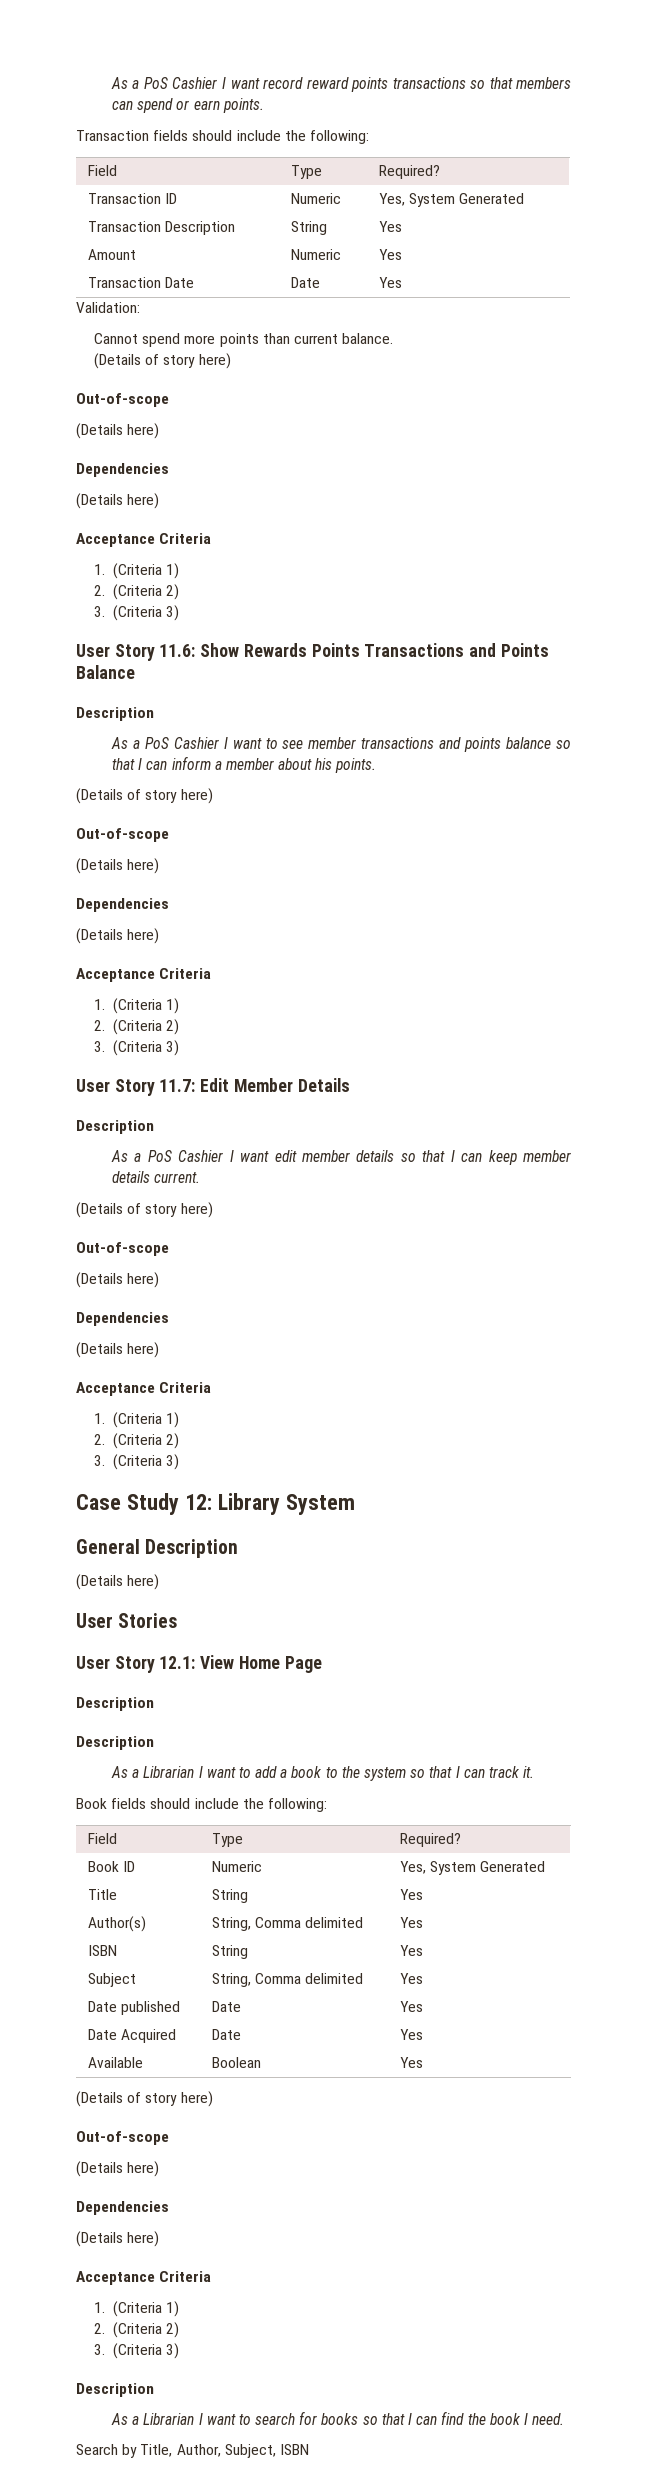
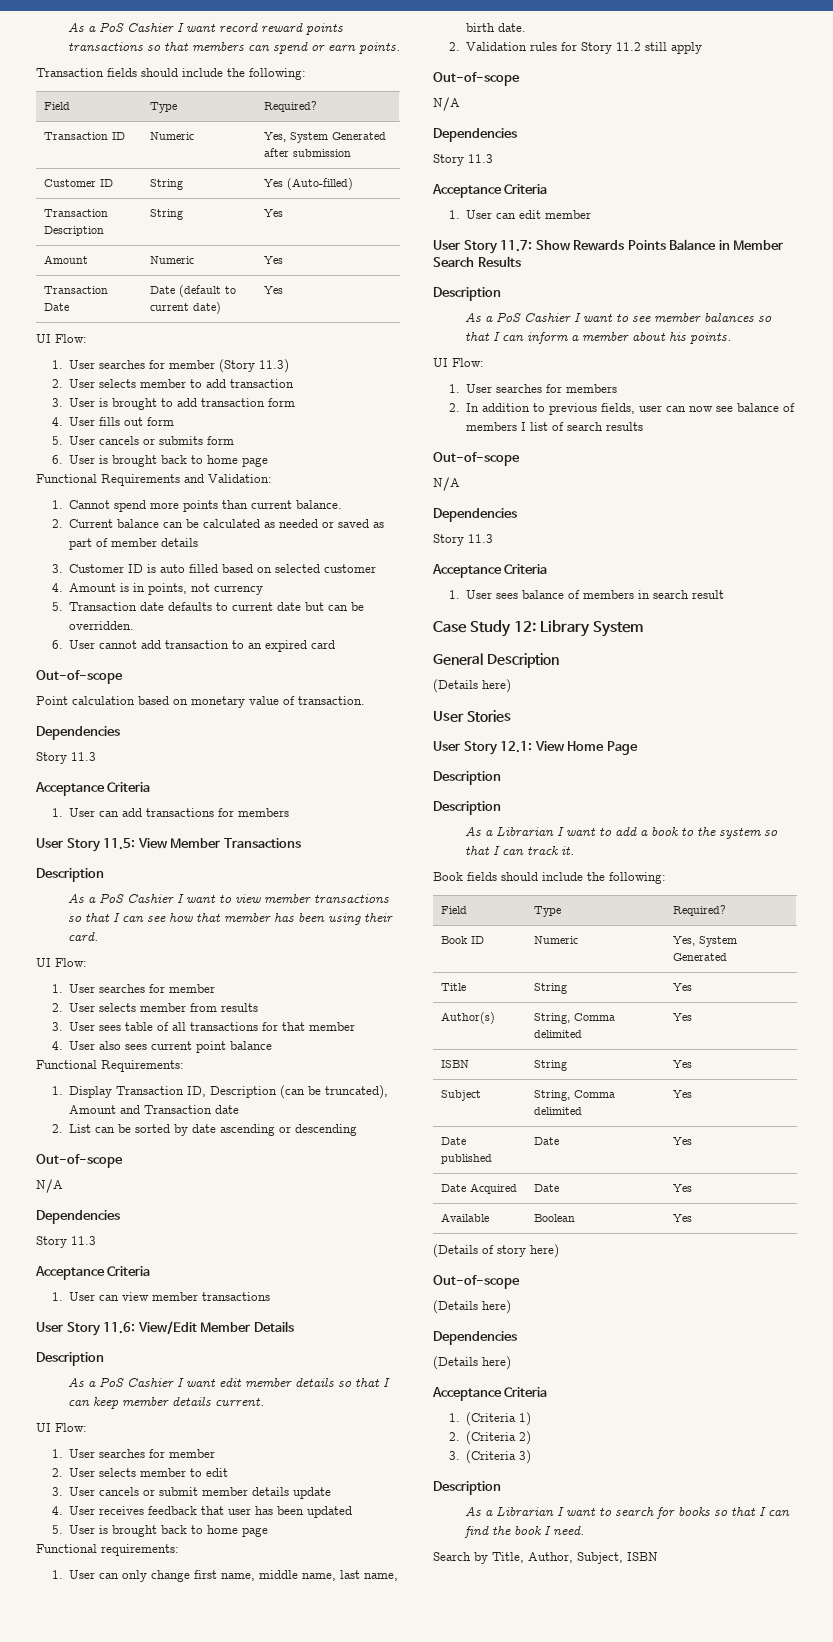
- Transaction ID | Numeric | Yes, System Generated
+ Transaction ID | Numeric | Yes, System Generated after submission
+ Customer ID | String | Yes (Auto-filled)
- Transaction Date | Date | Yes
- Validation:
+ Transaction Date | Date (default to current date) | Yes
+ UI Flow:
+ 1. User searches for member (Story 11.3)
+ 2. User selects member to add transaction
+ 3. User is brought to add transaction form
+ 4. User fills out form
+ 5. User cancels or submits form
+ 6. User is brought back to home page
+ Functional Requirements and Validation:
- Cannot spend more points than current balance.
- (Details of story here)
+ 1. Cannot spend more points than current balance.
+ 2. Current balance can be calculated as needed or saved as part of member details
+ 3. Customer ID is auto filled based on selected customer
+ 4. Amount is in points, not currency
+ 5. Transaction date defaults to current date but can be overridden.
+ 6. User cannot add transaction to an expired card
  Out-of-scope
- (Details here)
+ Point calculation based on monetary value of transaction.
  Dependencies
- (Details here)
+ Story 11.3
  Acceptance Criteria
- 1. (Criteria 1)
- 2. (Criteria 2)
- 3. (Criteria 3)
- User Story 11.6: Show Rewards Points Transactions and Points Balance
+ 1. User can add transactions for members
+ User Story 11.5: View Member Transactions
  Description
- As a PoS Cashier I want to see member transactions and points balance so that I can inform a member about his points.
- (Details of story here)
+ As a PoS Cashier I want to view member transactions so that I can see how that member has been using their card.
+ UI Flow:
+ 1. User searches for member
+ 2. User selects member from results
+ 3. User sees table of all transactions for that member
+ 4. User also sees current point balance
+ Functional Requirements:
+ 1. Display Transaction ID, Description (can be truncated), Amount and Transaction date
+ 2. List can be sorted by date ascending or descending
  Out-of-scope
- (Details here)
+ N/A
  Dependencies
- (Details here)
+ Story 11.3
  Acceptance Criteria
- 1. (Criteria 1)
- 2. (Criteria 2)
- 3. (Criteria 3)
- User Story 11.7: Edit Member Details
+ 1. User can view member transactions
+ User Story 11.6: View/Edit Member Details
  As a PoS Cashier I want edit member details so that I can keep member details current.
- (Details of story here)
+ UI Flow:
+ 1. User searches for member
+ 2. User selects member to edit
+ 3. User cancels or submit member details update
+ 4. User receives feedback that user has been updated
+ 5. User is brought back to home page
+ Functional requirements:
+ 1. User can only change first name, middle name, last name, birth date.
+ 2. Validation rules for Story 11.2 still apply
  Out-of-scope
- (Details here)
+ N/A
  Dependencies
- (Details here)
+ Story 11.3
  Acceptance Criteria
- 1. (Criteria 1)
- 2. (Criteria 2)
- 3. (Criteria 3)
+ 1. User can edit member
+ User Story 11.7: Show Rewards Points Balance in Member Search Results
+ Description
+ As a PoS Cashier I want to see member balances so that I can inform a member about his points.
+ UI Flow:
+ 1. User searches for members
+ 2. In addition to previous fields, user can now see balance of members I list of search results
+ Out-of-scope
+ N/A
+ Dependencies
+ Story 11.3
+ Acceptance Criteria
+ 1. User sees balance of members in search result

